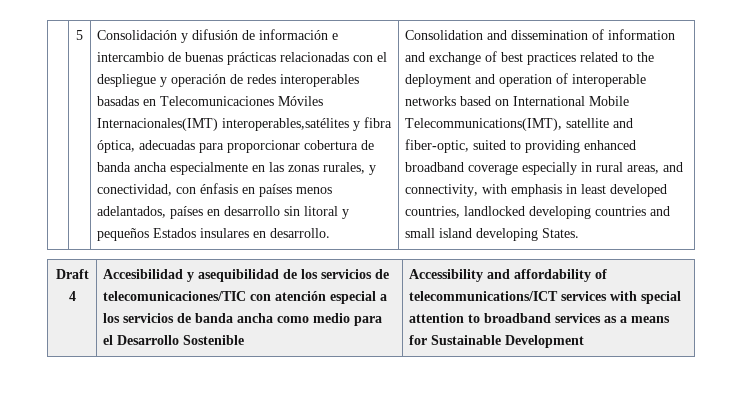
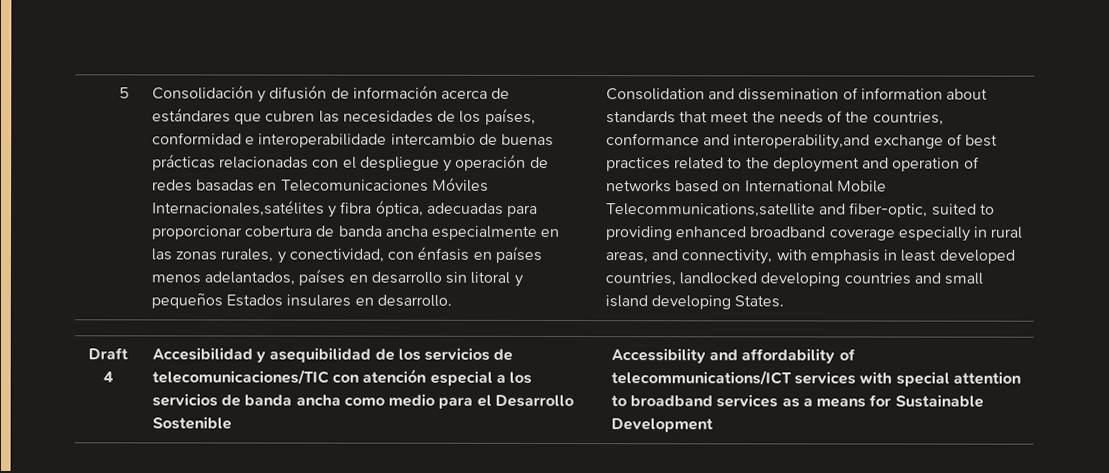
- Consolidación y difusión de información e intercambio de buenas prácticas relacionadas con el despliegue y operación de redes interoperables basadas en Telecomunicaciones Móviles Internacionales(IMT) interoperables,satélites y fibra óptica, adecuadas para proporcionar cobertura de banda ancha especialmente en las zonas rurales, y conectividad, con énfasis en países menos adelantados, países en desarrollo sin litoral y pequeños Estados insulares en desarrollo.
+ Consolidación y difusión de información acerca de estándares que cubren las necesidades de los países, conformidad e interoperabilidade intercambio de buenas prácticas relacionadas con el despliegue y operación de redes basadas en Telecomunicaciones Móviles Internacionales,satélites y fibra óptica, adecuadas para proporcionar cobertura de banda ancha especialmente en las zonas rurales, y conectividad, con énfasis en países menos adelantados, países en desarrollo sin litoral y pequeños Estados insulares en desarrollo.
- Consolidation and dissemination of information and exchange of best practices related to the deployment and operation of interoperable networks based on International Mobile Telecommunications(IMT), satellite and fiber-optic, suited to providing enhanced broadband coverage especially in rural areas, and connectivity, with emphasis in least developed countries, landlocked developing countries and small island developing States.
+ Consolidation and dissemination of information about standards that meet the needs of the countries, conformance and interoperability,and exchange of best practices related to the deployment and operation of networks based on International Mobile Telecommunications,satellite and fiber-optic, suited to providing enhanced broadband coverage especially in rural areas, and connectivity, with emphasis in least developed countries, landlocked developing countries and small island developing States.

